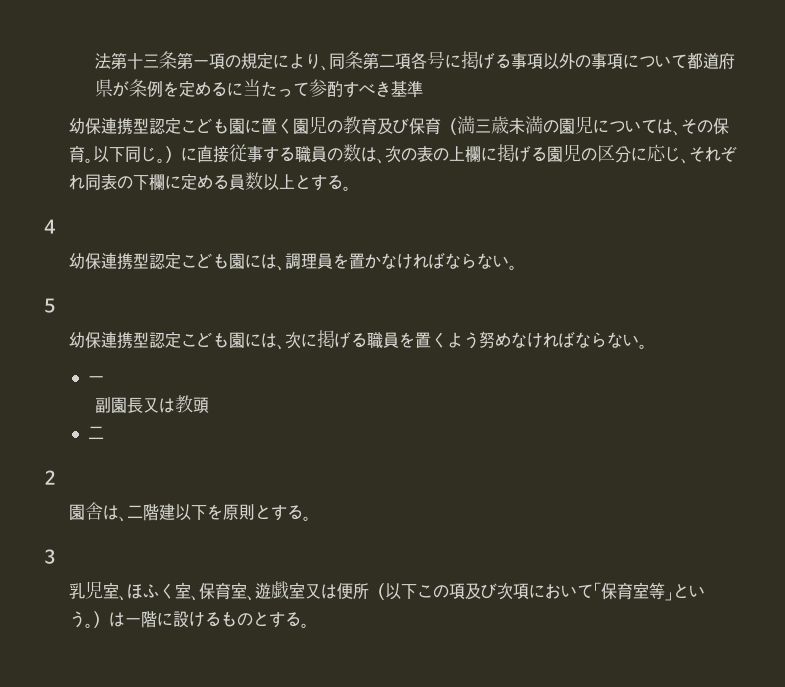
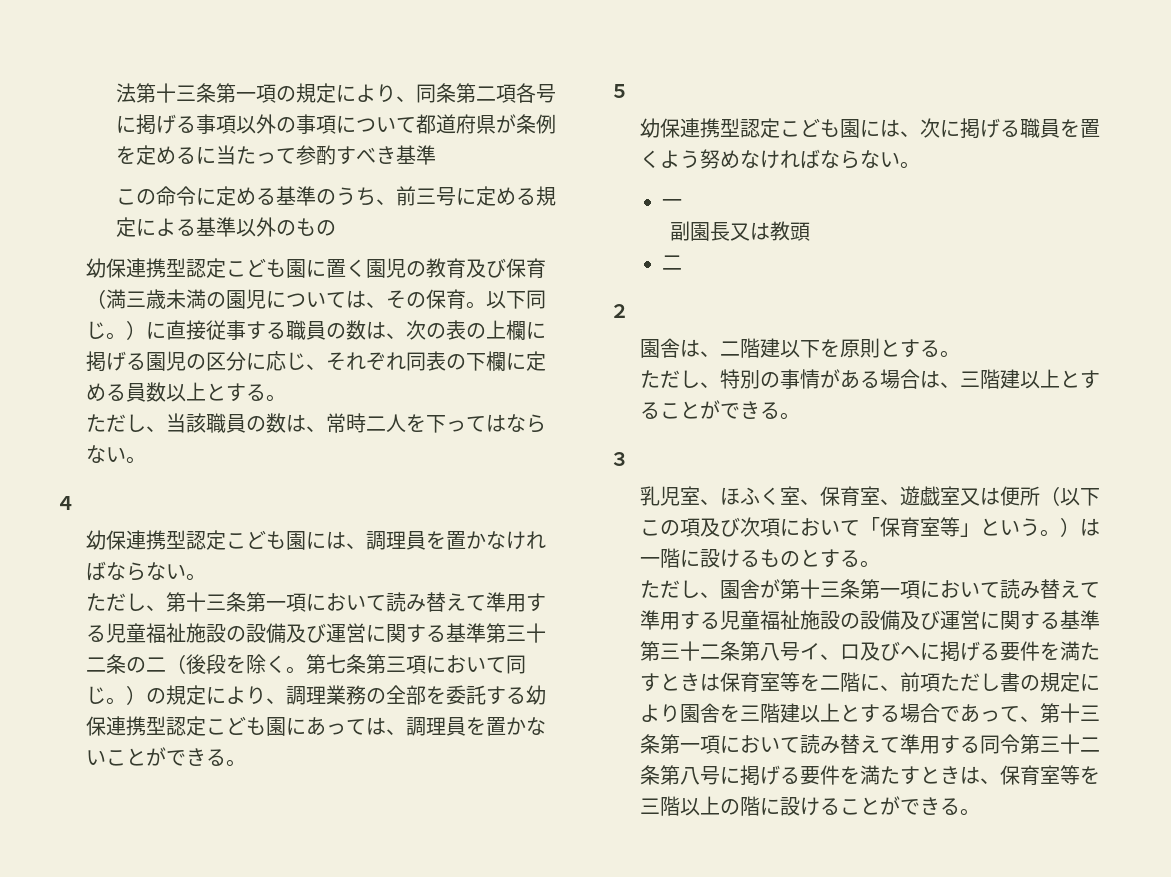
+ この命令に定める基準のうち、前三号に定める規定による基準以外のもの
+ ただし、当該職員の数は、常時二人を下ってはならない。
+ ただし、第十三条第一項において読み替えて準用する児童福祉施設の設備及び運営に関する基準第三十二条の二（後段を除く。第七条第三項において同じ。）の規定により、調理業務の全部を委託する幼保連携型認定こども園にあっては、調理員を置かないことができる。
+ ただし、特別の事情がある場合は、三階建以上とすることができる。
+ ただし、園舎が第十三条第一項において読み替えて準用する児童福祉施設の設備及び運営に関する基準第三十二条第八号イ、ロ及びヘに掲げる要件を満たすときは保育室等を二階に、前項ただし書の規定により園舎を三階建以上とする場合であって、第十三条第一項において読み替えて準用する同令第三十二条第八号に掲げる要件を満たすときは、保育室等を三階以上の階に設けることができる。

